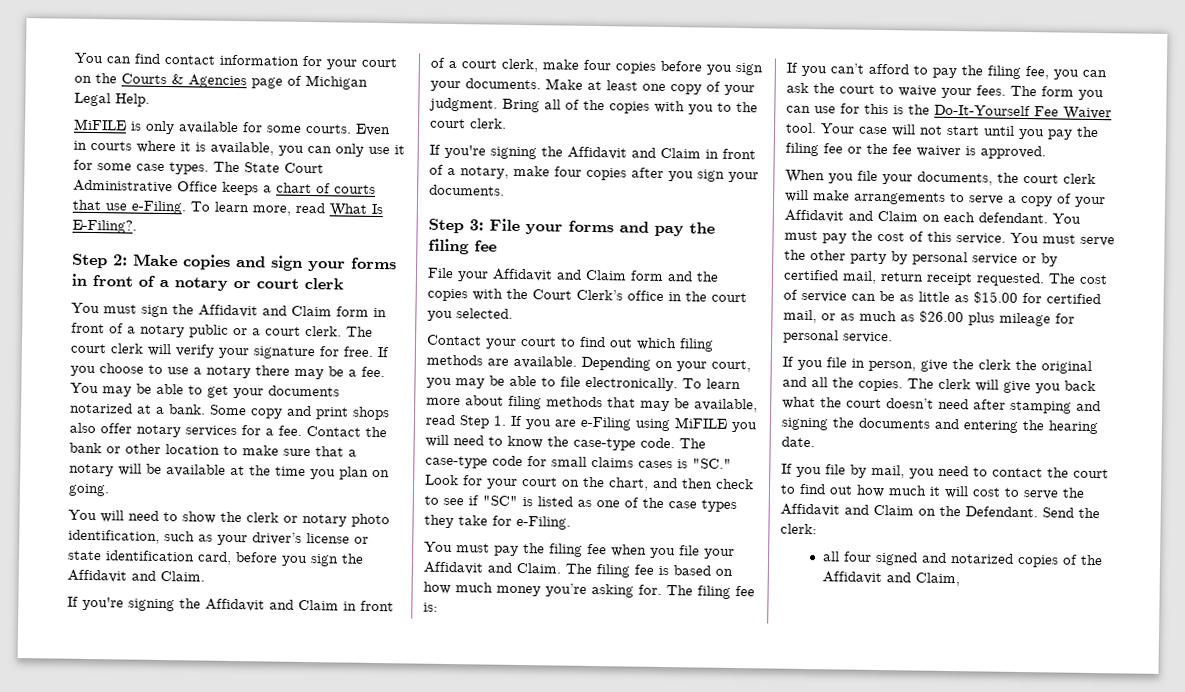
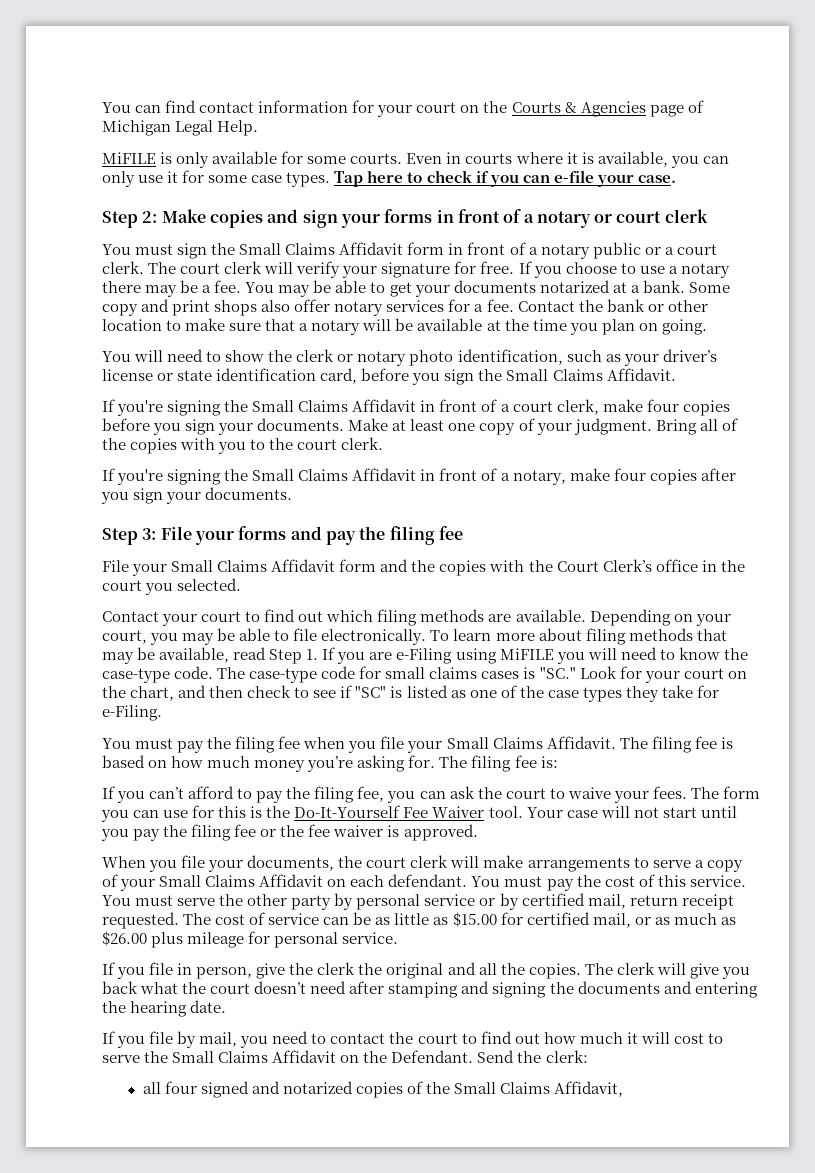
- The State Court Administrative Office keeps a chart of courts that use e-Filing. To learn more, read What Is E-Filing?.
+ Tap here to check if you can e-file your case.
- You must sign the Affidavit and Claim form in front of a notary public or a court clerk.
+ You must sign the Small Claims Affidavit form in front of a notary public or a court clerk.
- You will need to show the clerk or notary photo identification, such as your driver’s license or state identification card, before you sign the Affidavit and Claim.
- If you're signing the Affidavit and Claim in front of a court clerk, make four copies before you sign your documents.
+ You will need to show the clerk or notary photo identification, such as your driver’s license or state identification card, before you sign the Small Claims Affidavit.
+ If you're signing the Small Claims Affidavit in front of a court clerk, make four copies before you sign your documents.
- If you're signing the Affidavit and Claim in front of a notary, make four copies after you sign your documents.
+ If you're signing the Small Claims Affidavit in front of a notary, make four copies after you sign your documents.
- File your Affidavit and Claim form and the copies with the Court Clerk’s office in the court you selected.
+ File your Small Claims Affidavit form and the copies with the Court Clerk’s office in the court you selected.
- You must pay the filing fee when you file your Affidavit and Claim.
+ You must pay the filing fee when you file your Small Claims Affidavit.
- When you file your documents, the court clerk will make arrangements to serve a copy of your Affidavit and Claim on each defendant.
+ When you file your documents, the court clerk will make arrangements to serve a copy of your Small Claims Affidavit on each defendant.
- If you file by mail, you need to contact the court to find out how much it will cost to serve the Affidavit and Claim on the Defendant.
+ If you file by mail, you need to contact the court to find out how much it will cost to serve the Small Claims Affidavit on the Defendant.
- all four signed and notarized copies of the Affidavit and Claim,
+ all four signed and notarized copies of the Small Claims Affidavit,

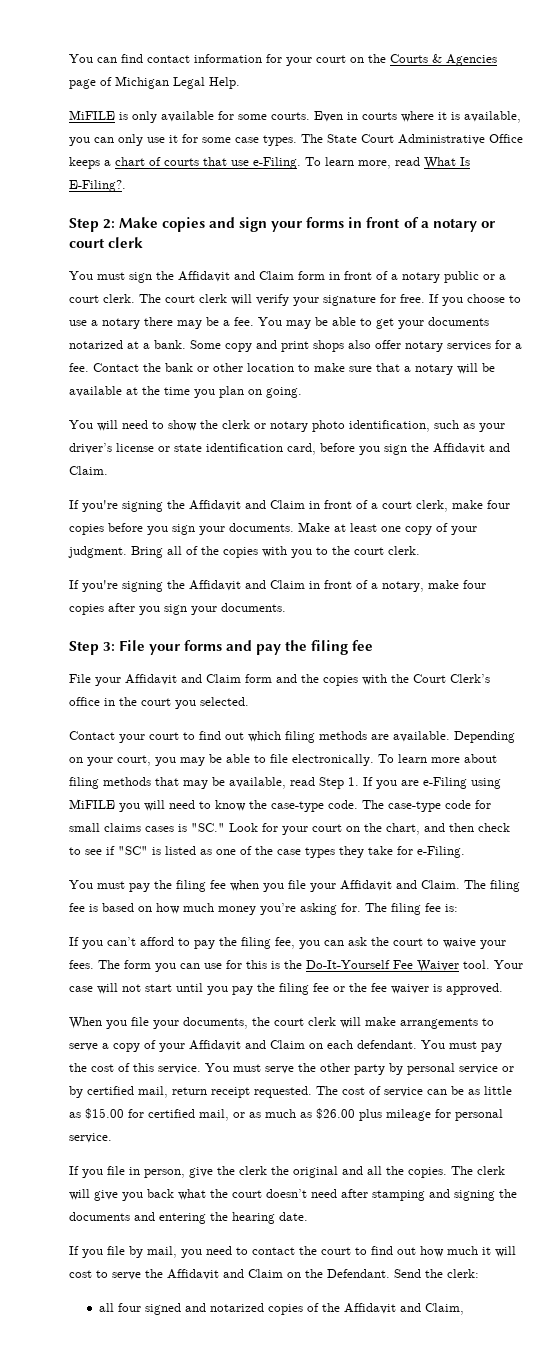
- Tap here to check if you can e-file your case.
+ The State Court Administrative Office keeps a chart of courts that use e-Filing. To learn more, read What Is E-Filing?.
- You must sign the Small Claims Affidavit form in front of a notary public or a court clerk.
+ You must sign the Affidavit and Claim form in front of a notary public or a court clerk.
- You will need to show the clerk or notary photo identification, such as your driver’s license or state identification card, before you sign the Small Claims Affidavit.
- If you're signing the Small Claims Affidavit in front of a court clerk, make four copies before you sign your documents.
+ You will need to show the clerk or notary photo identification, such as your driver’s license or state identification card, before you sign the Affidavit and Claim.
+ If you're signing the Affidavit and Claim in front of a court clerk, make four copies before you sign your documents.
- If you're signing the Small Claims Affidavit in front of a notary, make four copies after you sign your documents.
+ If you're signing the Affidavit and Claim in front of a notary, make four copies after you sign your documents.
- File your Small Claims Affidavit form and the copies with the Court Clerk’s office in the court you selected.
+ File your Affidavit and Claim form and the copies with the Court Clerk’s office in the court you selected.
- You must pay the filing fee when you file your Small Claims Affidavit.
+ You must pay the filing fee when you file your Affidavit and Claim.
- When you file your documents, the court clerk will make arrangements to serve a copy of your Small Claims Affidavit on each defendant.
+ When you file your documents, the court clerk will make arrangements to serve a copy of your Affidavit and Claim on each defendant.
- If you file by mail, you need to contact the court to find out how much it will cost to serve the Small Claims Affidavit on the Defendant.
+ If you file by mail, you need to contact the court to find out how much it will cost to serve the Affidavit and Claim on the Defendant.
- all four signed and notarized copies of the Small Claims Affidavit,
+ all four signed and notarized copies of the Affidavit and Claim,

